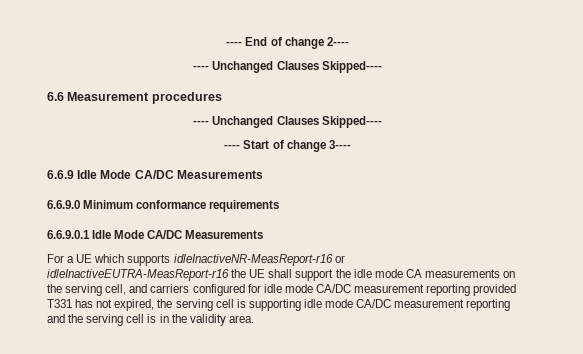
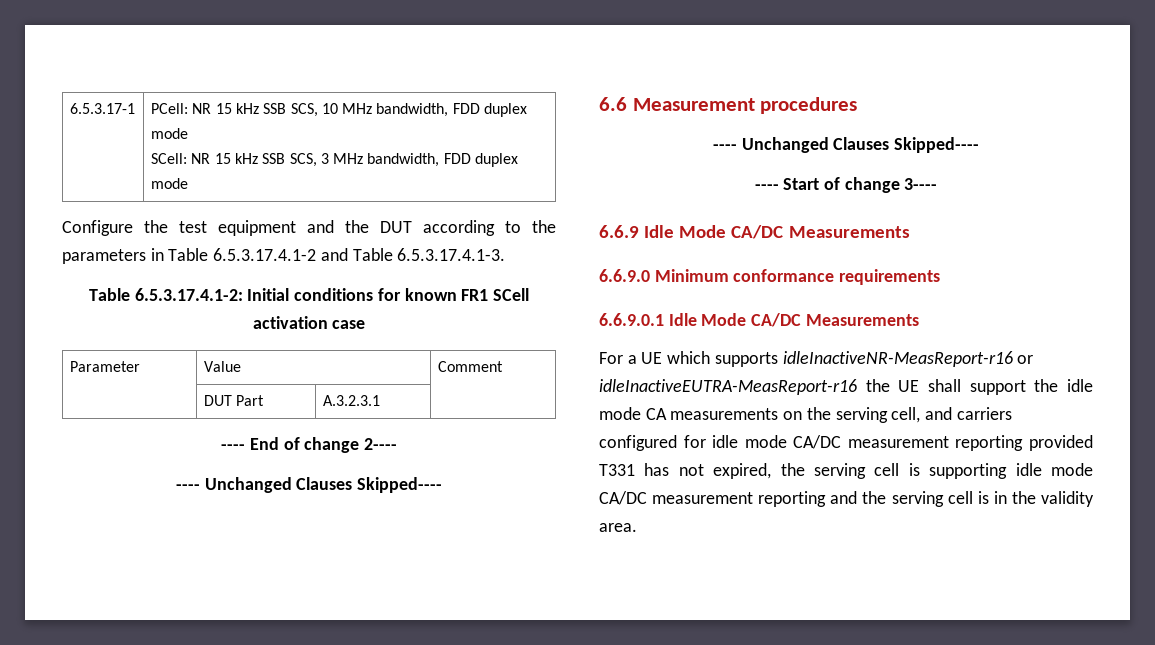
+ 6.5.3.17-1 | PCell: NR 15 kHz SSB SCS, 10 MHz bandwidth, FDD duplex mode
+ SCell: NR 15 kHz SSB SCS, 3 MHz bandwidth, FDD duplex mode
+ Configure the test equipment and the DUT according to the parameters in Table 6.5.3.17.4.1-2 and Table 6.5.3.17.4.1-3.
+ Table 6.5.3.17.4.1-2: Initial conditions for known FR1 SCell activation case
+ Parameter | Value | Comment
+ | DUT Part | A.3.2.3.1 |

